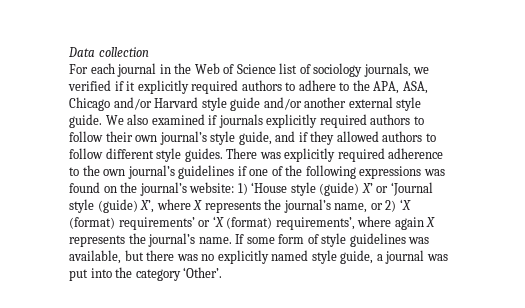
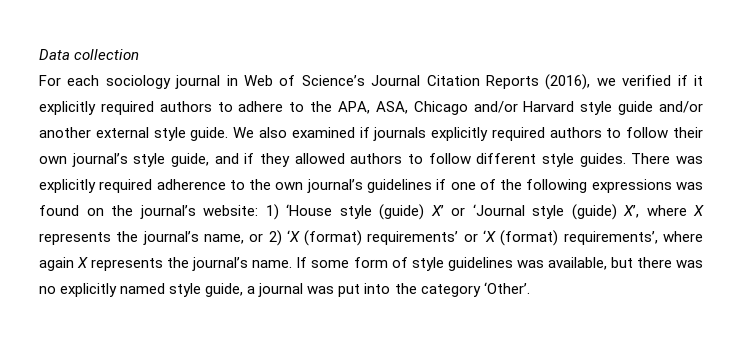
- For each journal in the Web of Science list of sociology journals, we verified if it explicitly required authors to adhere to the APA, ASA, Chicago and/or Harvard style guide and/or another external style guide.
+ For each sociology journal in Web of Science’s Journal Citation Reports (2016), we verified if it explicitly required authors to adhere to the APA, ASA, Chicago and/or Harvard style guide and/or another external style guide.

